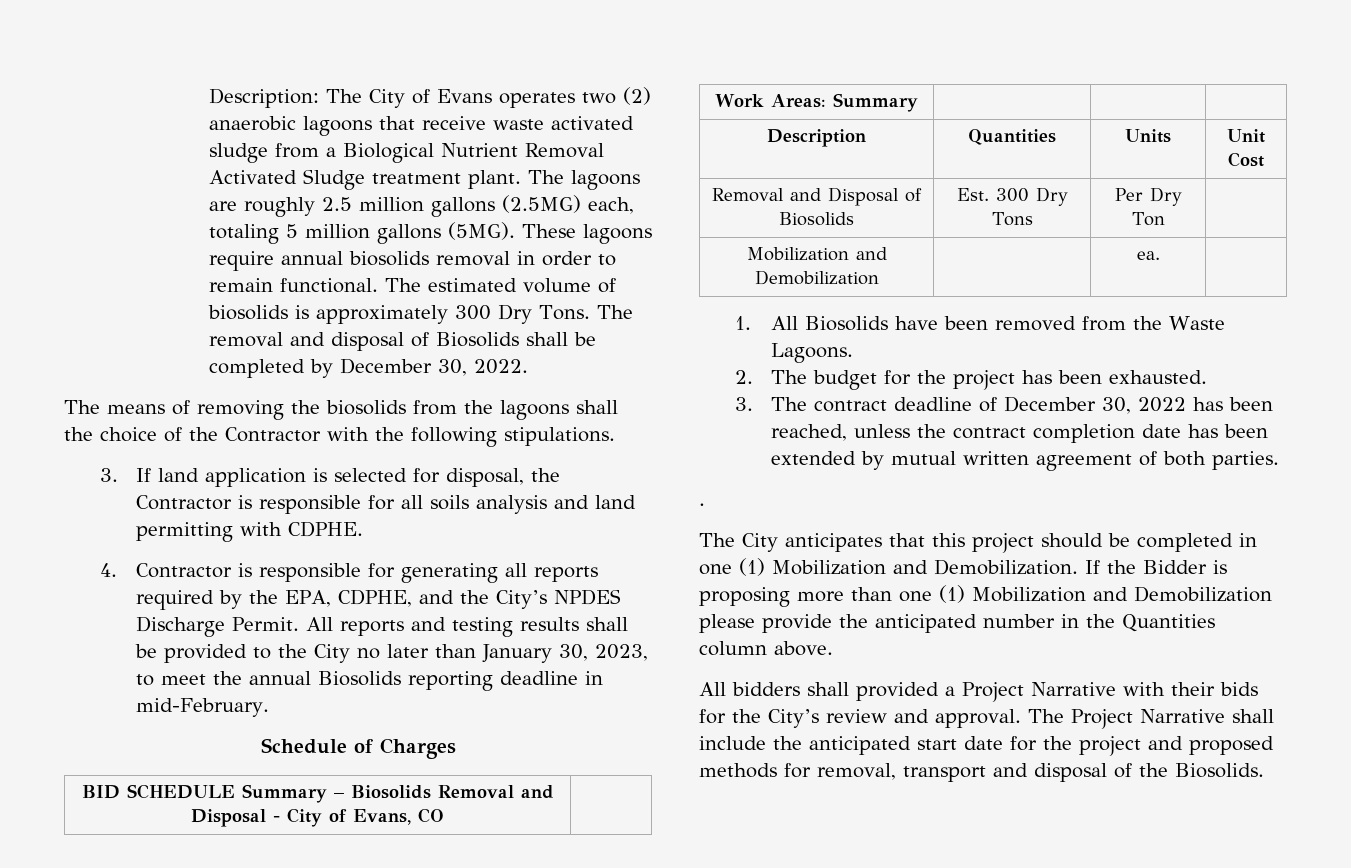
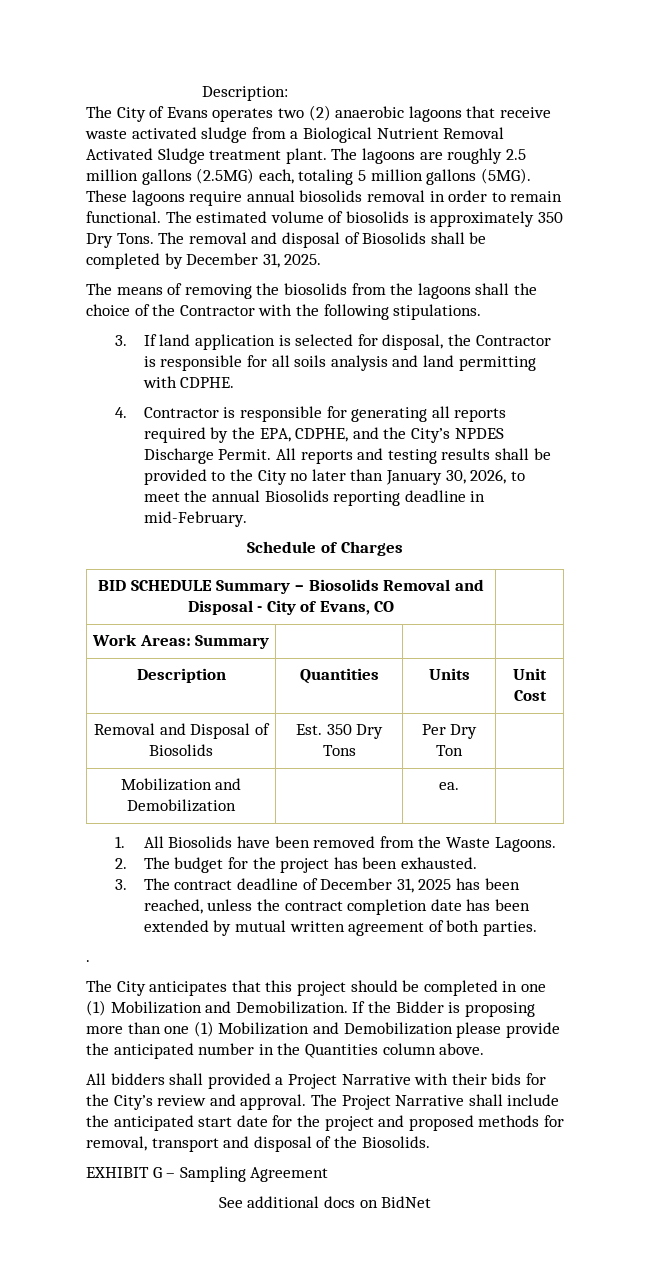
- Description: The City of Evans operates two (2) anaerobic lagoons that receive waste activated sludge from a Biological Nutrient Removal Activated Sludge treatment plant.
+ Description:
+ The City of Evans operates two (2) anaerobic lagoons that receive waste activated sludge from a Biological Nutrient Removal Activated Sludge treatment plant.
- The estimated volume of biosolids is approximately 300 Dry Tons.
+ The estimated volume of biosolids is approximately 350 Dry Tons.
- The removal and disposal of Biosolids shall be completed by December 30, 2022.
+ The removal and disposal of Biosolids shall be completed by December 31, 2025.
- All reports and testing results shall be provided to the City no later than January 30, 2023, to meet the annual Biosolids reporting deadline in mid-February.
+ All reports and testing results shall be provided to the City no later than January 30, 2026, to meet the annual Biosolids reporting deadline in mid-February.
- Removal and Disposal of Biosolids | Est. 300 Dry Tons | Per Dry Ton |
+ Removal and Disposal of Biosolids | Est. 350 Dry Tons | Per Dry Ton |
- 3. The contract deadline of December 30, 2022 has been reached, unless the contract completion date has been extended by mutual written agreement of both parties.
+ 3. The contract deadline of December 31, 2025 has been reached, unless the contract completion date has been extended by mutual written agreement of both parties.
+ EXHIBIT G – Sampling Agreement
+ See additional docs on BidNet

